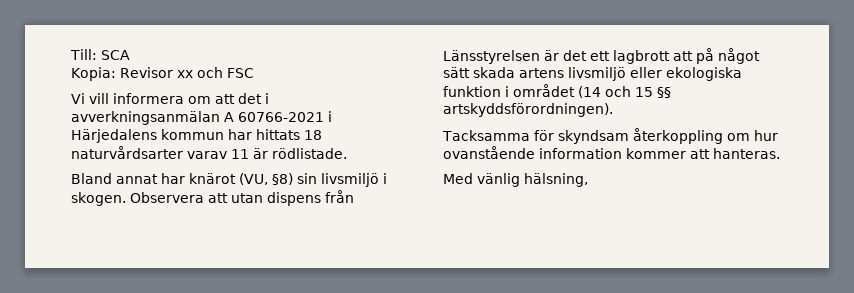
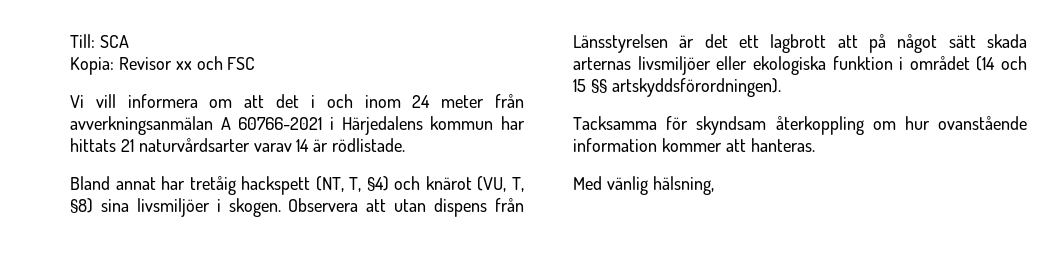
- Vi vill informera om att det i avverkningsanmälan A 60766-2021 i Härjedalens kommun har hittats 18 naturvårdsarter varav 11 är rödlistade.
+ Vi vill informera om att det i och inom 24 meter från avverkningsanmälan A 60766-2021 i Härjedalens kommun har hittats 21 naturvårdsarter varav 14 är rödlistade.
- Bland annat har knärot (VU, §8) sin livsmiljö i skogen.
+ Bland annat har tretåig hackspett (NT, T, §4) och knärot (VU, T, §8) sina livsmiljöer i skogen.
- Observera att utan dispens från Länsstyrelsen är det ett lagbrott att på något sätt skada artens livsmiljö eller ekologiska funktion i området (14 och 15 §§ artskyddsförordningen).
+ Observera att utan dispens från Länsstyrelsen är det ett lagbrott att på något sätt skada arternas livsmiljöer eller ekologiska funktion i området (14 och 15 §§ artskyddsförordningen).

